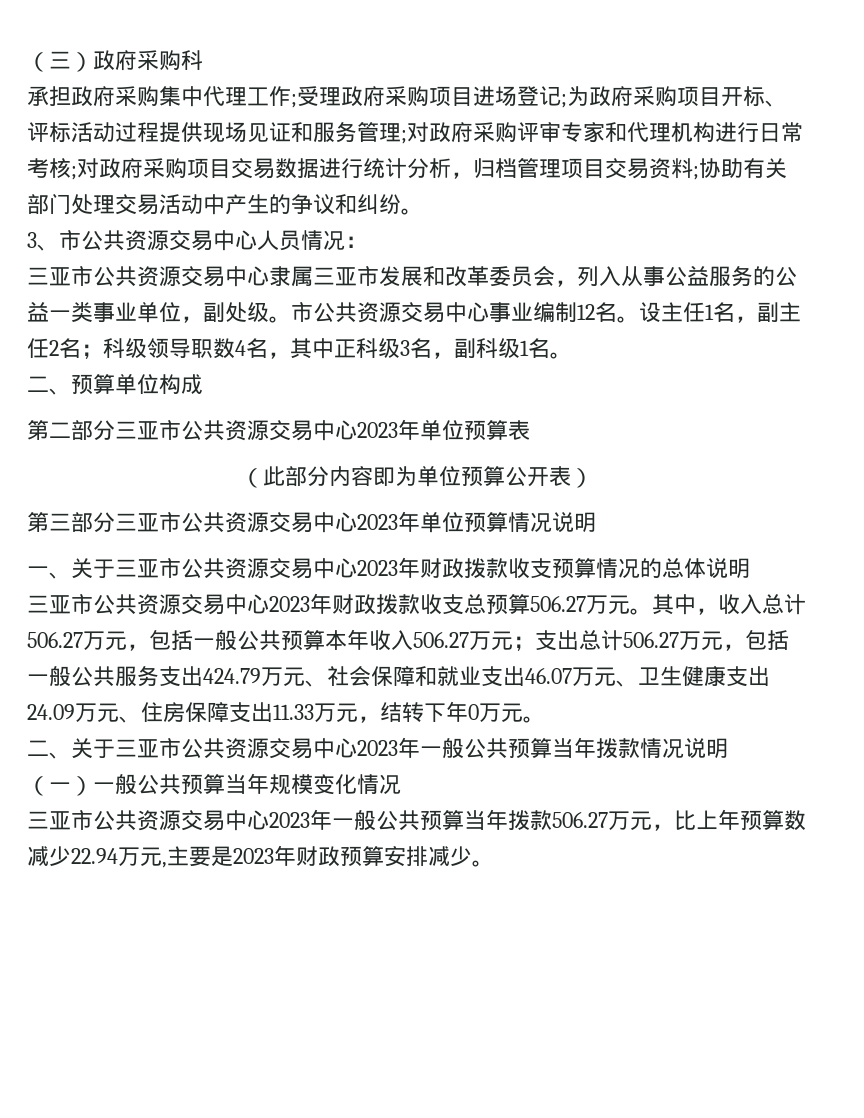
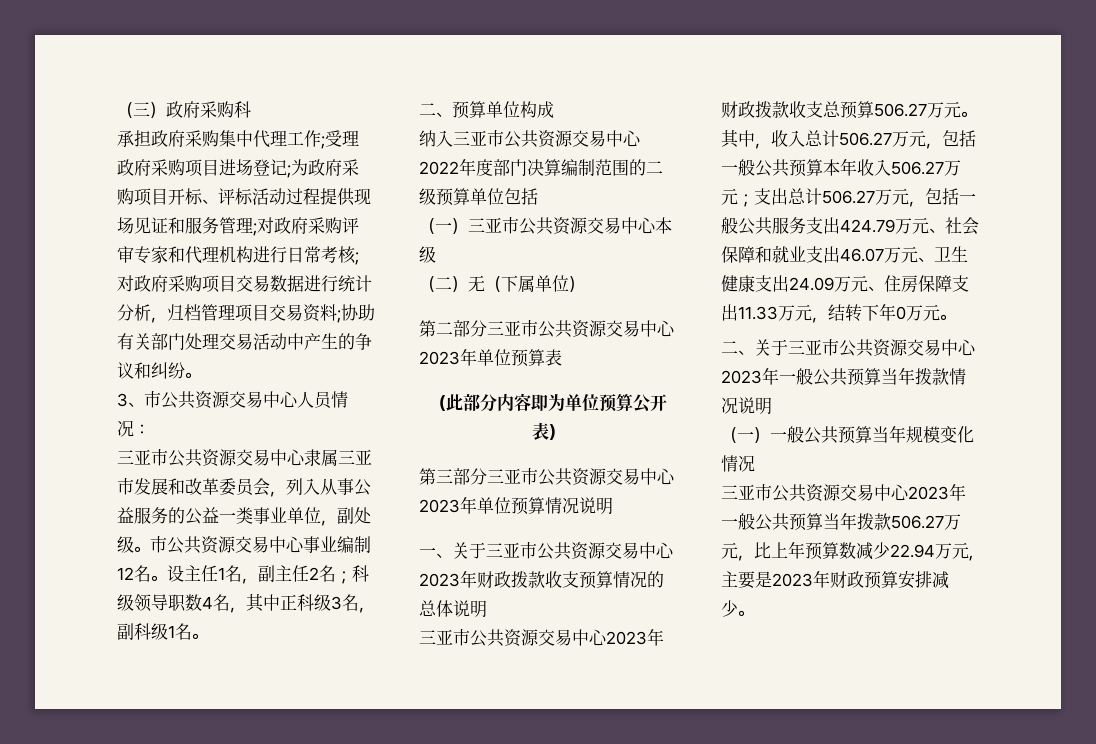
+ 纳入三亚市公共资源交易中心2022年度部门决算编制范围的二级预算单位包括
+ （一）三亚市公共资源交易中心本级
+ （二）无（下属单位）

